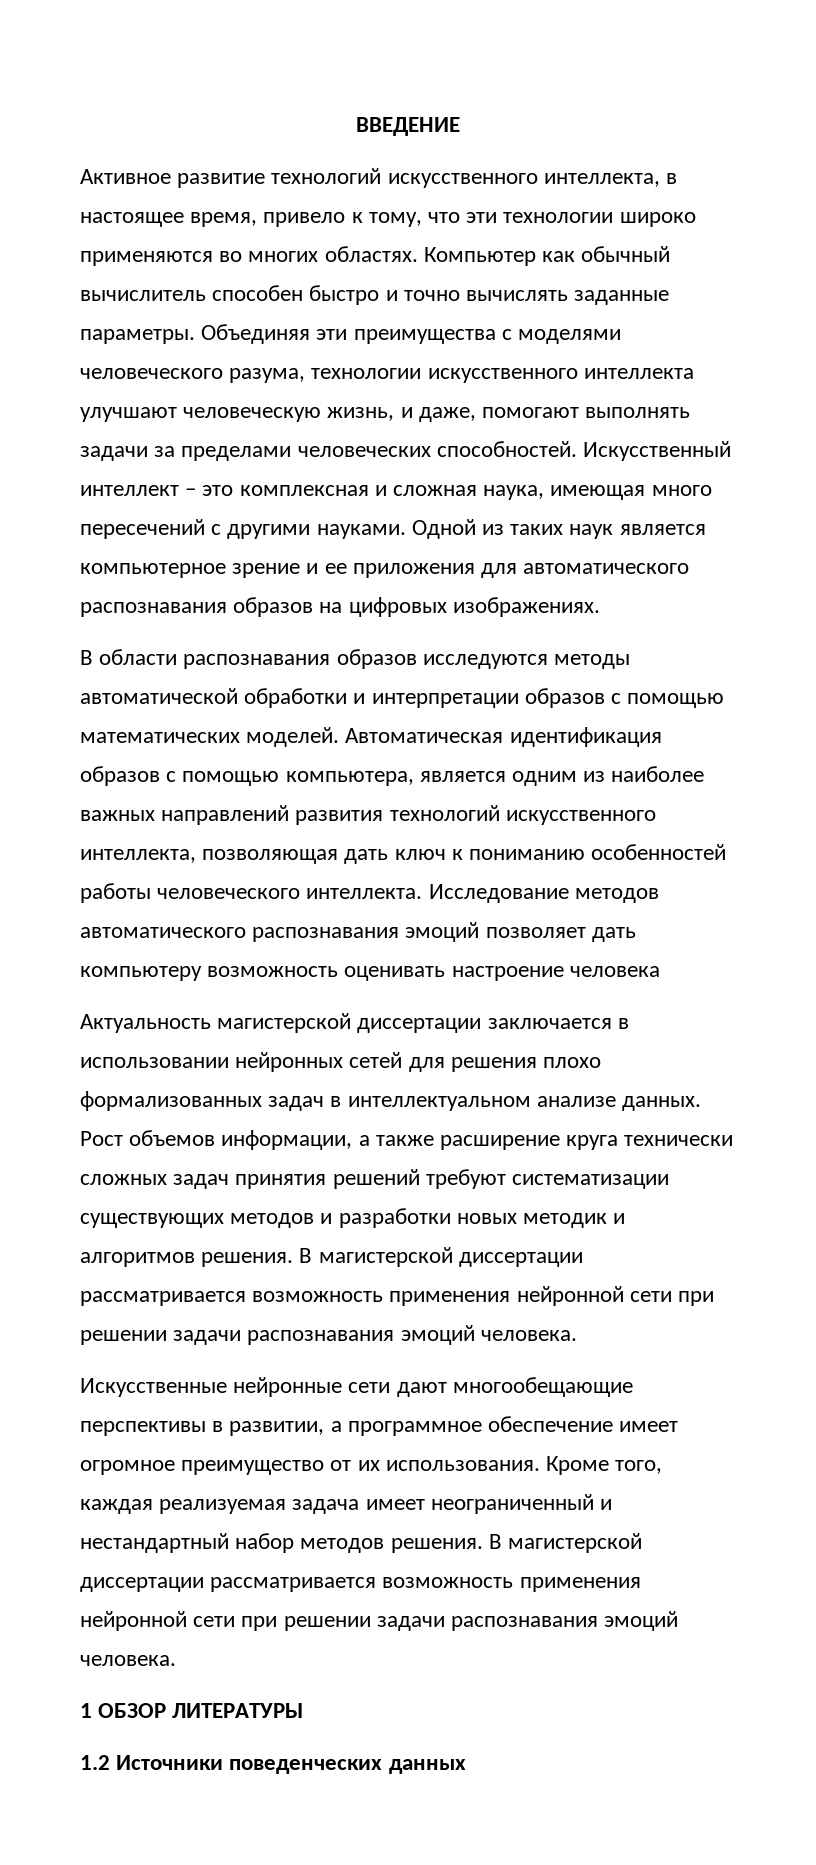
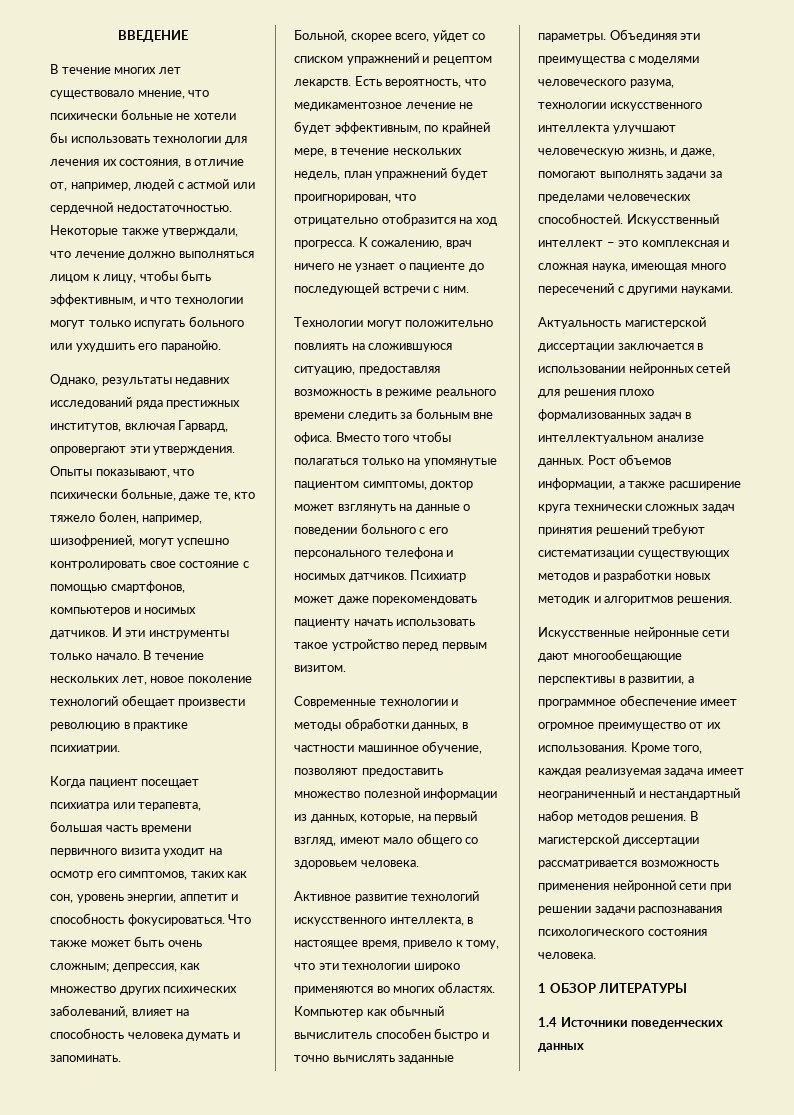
+ В течение многих лет существовало мнение, что психически больные не хотели бы использовать технологии для лечения их состояния, в отличие от, например, людей с астмой или сердечной недостаточностью. Некоторые также утверждали, что лечение должно выполняться лицом к лицу, чтобы быть эффективным, и что технологии могут только испугать больного или ухудшить его паранойю.
+ Однако, результаты недавних исследований ряда престижных институтов, включая Гарвард, опровергают эти утверждения. Опыты показывают, что психически больные, даже те, кто тяжело болен, например, шизофренией, могут успешно контролировать свое состояние с помощью смартфонов, компьютеров и носимых датчиков. И эти инструменты только начало. В течение нескольких лет, новое поколение технологий обещает произвести революцию в практике психиатрии.
+ Когда пациент посещает психиатра или терапевта, большая часть времени первичного визита уходит на осмотр его симптомов, таких как сон, уровень энергии, аппетит и способность фокусироваться. Что также может быть очень сложным; депрессия, как множество других психических заболеваний, влияет на способность человека думать и запоминать.
+ Больной, скорее всего, уйдет со списком упражнений и рецептом лекарств. Есть вероятность, что медикаментозное лечение не будет эффективным, по крайней мере, в течение нескольких недель, план упражнений будет проигнорирован, что отрицательно отобразится на ход прогресса. К сожалению, врач ничего не узнает о пациенте до последующей встречи с ним.
+ Технологии могут положительно повлиять на сложившуюся ситуацию, предоставляя возможность в режиме реального времени следить за больным вне офиса. Вместо того чтобы полагаться только на упомянутые пациентом симптомы, доктор может взглянуть на данные о поведении больного с его персонального телефона и носимых датчиков. Психиатр может даже порекомендовать пациенту начать использовать такое устройство перед первым визитом.
+ Современные технологии и методы обработки данных, в частности машинное обучение, позволяют предоставить множество полезной информации из данных, которые, на первый взгляд, имеют мало общего со здоровьем человека.
- Одной из таких наук является компьютерное зрение и ее приложения для автоматического распознавания образов на цифровых изображениях.
- В области распознавания образов исследуются методы автоматической обработки и интерпретации образов с помощью математических моделей. Автоматическая идентификация образов с помощью компьютера, является одним из наиболее важных направлений развития технологий искусственного интеллекта, позволяющая дать ключ к пониманию особенностей работы человеческого интеллекта. Исследование методов автоматического распознавания эмоций позволяет дать компьютеру возможность оценивать настроение человека
- Рост объемов информации, а также расширение круга технически сложных задач принятия решений требуют систематизации существующих методов и разработки новых методик и алгоритмов решения. В магистерской диссертации рассматривается возможность применения нейронной сети при решении задачи распознавания эмоций человека.
+ Рост объемов информации, а также расширение круга технически сложных задач принятия решений требуют систематизации существующих методов и разработки новых методик и алгоритмов решения.
- Кроме того, каждая реализуемая задача имеет неограниченный и нестандартный набор методов решения. В магистерской диссертации рассматривается возможность применения нейронной сети при решении задачи распознавания эмоций человека.
+ Кроме того, каждая реализуемая задача имеет неограниченный и нестандартный набор методов решения. В магистерской диссертации рассматривается возможность применения нейронной сети при решении задачи распознавания психологического состояния человека.
- 1.2 Источники поведенческих данных
+ 1.4 Источники поведенческих данных

